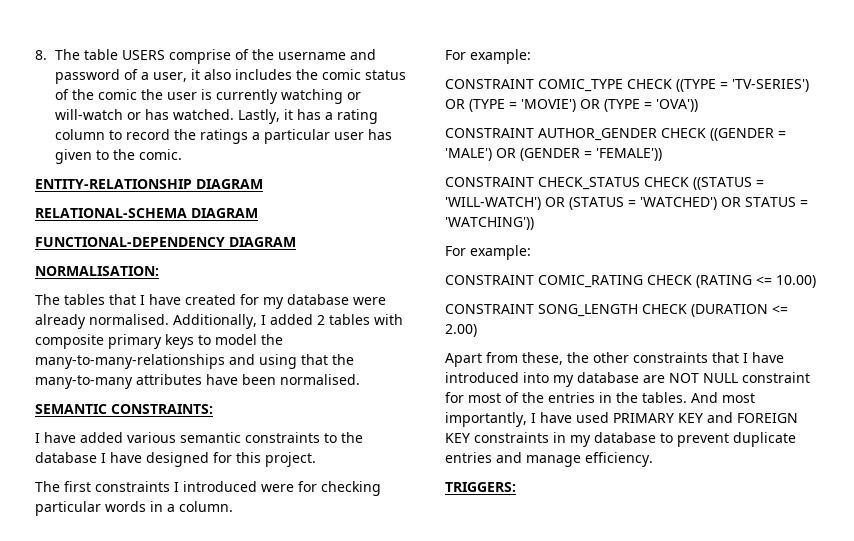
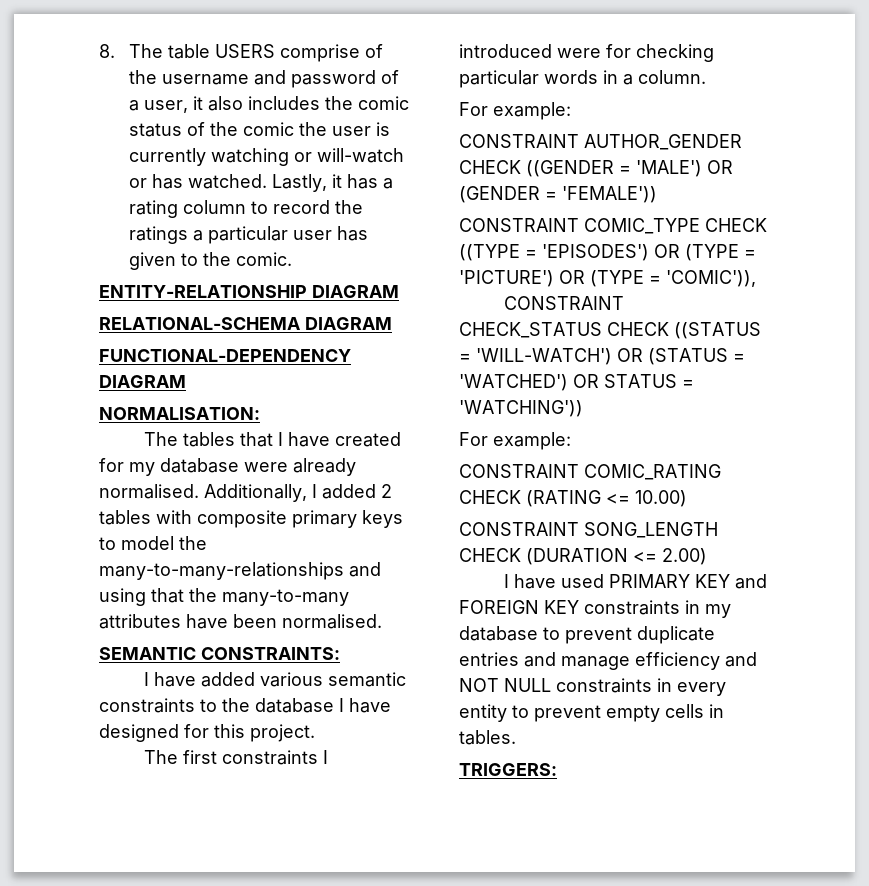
- CONSTRAINT COMIC_TYPE CHECK ((TYPE = 'TV-SERIES') OR (TYPE = 'MOVIE') OR (TYPE = 'OVA'))
+ CONSTRAINT COMIC_TYPE CHECK ((TYPE = 'EPISODES') OR (TYPE = 'PICTURE') OR (TYPE = 'COMIC')),
- Apart from these, the other constraints that I have introduced into my database are NOT NULL constraint for most of the entries in the tables. And most importantly, I have used PRIMARY KEY and FOREIGN KEY constraints in my database to prevent duplicate entries and manage efficiency.
+ I have used PRIMARY KEY and FOREIGN KEY constraints in my database to prevent duplicate entries and manage efficiency and NOT NULL constraints in every entity to prevent empty cells in tables.

